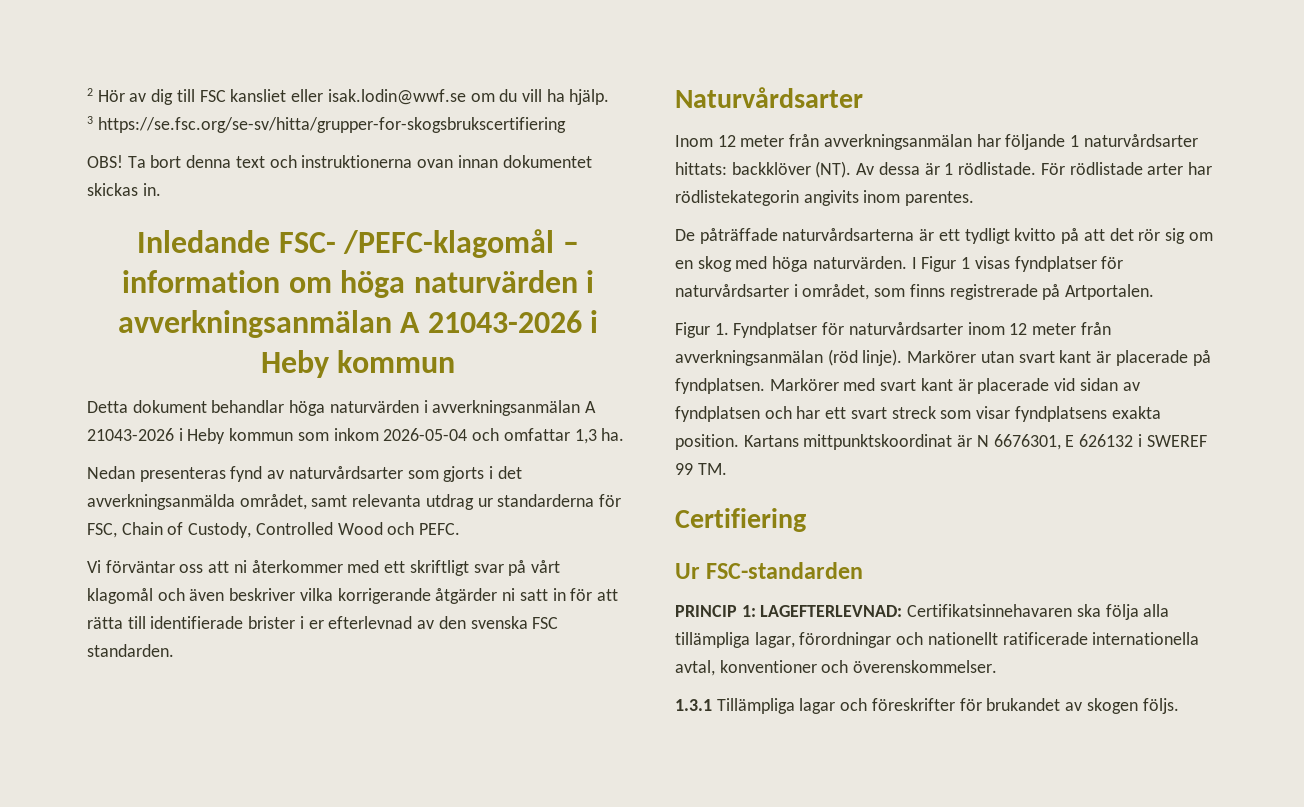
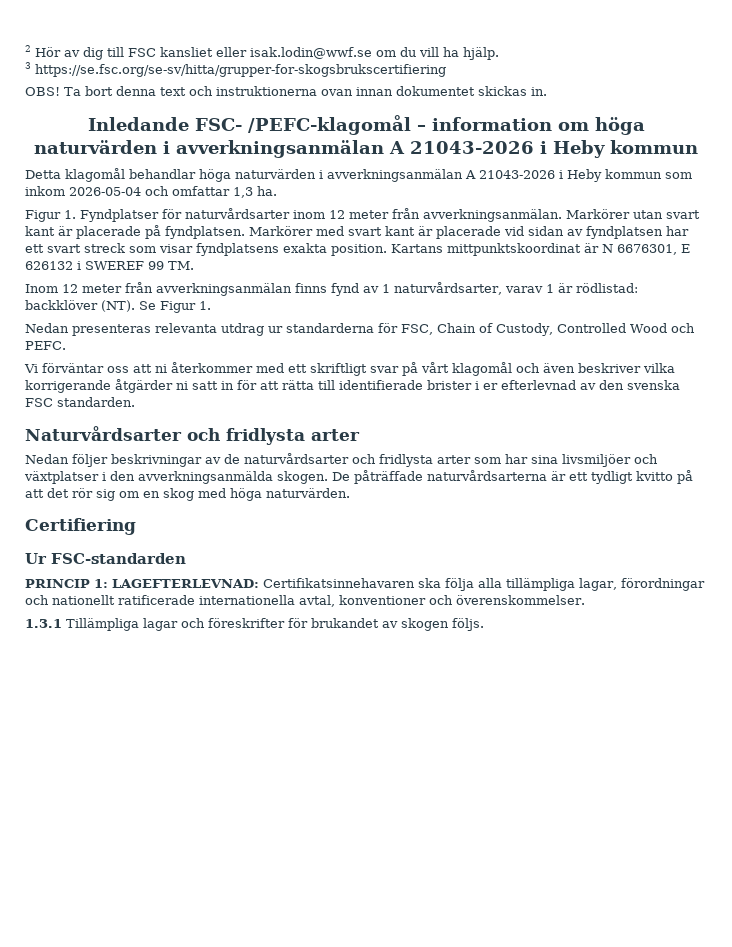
- Detta dokument behandlar höga naturvärden i avverkningsanmälan A 21043-2026 i Heby kommun som inkom 2026-05-04 och omfattar 1,3 ha.
+ Detta klagomål behandlar höga naturvärden i avverkningsanmälan A 21043-2026 i Heby kommun som inkom 2026-05-04 och omfattar 1,3 ha.
- Nedan presenteras fynd av naturvårdsarter som gjorts i det avverkningsanmälda området, samt relevanta utdrag ur standarderna för FSC, Chain of Custody, Controlled Wood och PEFC.
+ Figur 1. Fyndplatser för naturvårdsarter inom 12 meter från avverkningsanmälan. Markörer utan svart kant är placerade på fyndplatsen. Markörer med svart kant är placerade vid sidan av fyndplatsen har ett svart streck som visar fyndplatsens exakta position. Kartans mittpunktskoordinat är N 6676301, E 626132 i SWEREF 99 TM.
+ Inom 12 meter från avverkningsanmälan finns fynd av 1 naturvårdsarter, varav 1 är rödlistad: backklöver (NT). Se Figur 1.
+ Nedan presenteras relevanta utdrag ur standarderna för FSC, Chain of Custody, Controlled Wood och PEFC.
- Naturvårdsarter
- Inom 12 meter från avverkningsanmälan har följande 1 naturvårdsarter hittats: backklöver (NT). Av dessa är 1 rödlistade. För rödlistade arter har rödlistekategorin angivits inom parentes.
- De påträffade naturvårdsarterna är ett tydligt kvitto på att det rör sig om en skog med höga naturvärden. I Figur 1 visas fyndplatser för naturvårdsarter i området, som finns registrerade på Artportalen.
- Figur 1. Fyndplatser för naturvårdsarter inom 12 meter från avverkningsanmälan (röd linje). Markörer utan svart kant är placerade på fyndplatsen. Markörer med svart kant är placerade vid sidan av fyndplatsen och har ett svart streck som visar fyndplatsens exakta position. Kartans mittpunktskoordinat är N 6676301, E 626132 i SWEREF 99 TM.
+ Naturvårdsarter och fridlysta arter
+ Nedan följer beskrivningar av de naturvårdsarter och fridlysta arter som har sina livsmiljöer och växtplatser i den avverkningsanmälda skogen. De påträffade naturvårdsarterna är ett tydligt kvitto på att det rör sig om en skog med höga naturvärden.

